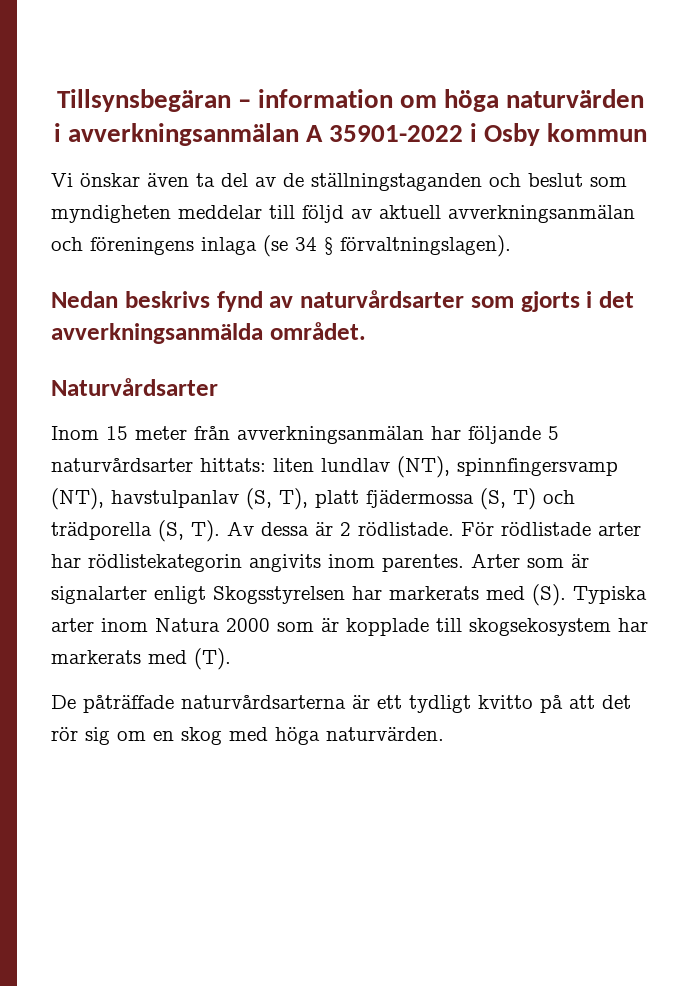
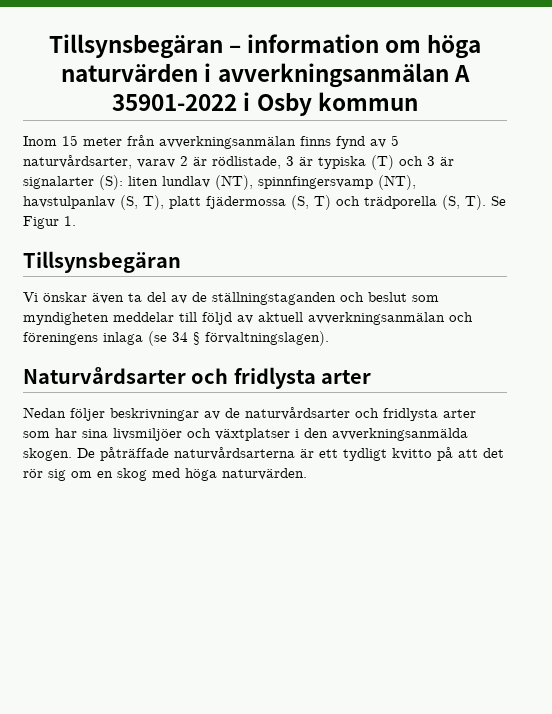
+ Inom 15 meter från avverkningsanmälan finns fynd av 5 naturvårdsarter, varav 2 är rödlistade, 3 är typiska (T) och 3 är signalarter (S): liten lundlav (NT), spinnfingersvamp (NT), havstulpanlav (S, T), platt fjädermossa (S, T) och trädporella (S, T). Se Figur 1.
+ Tillsynsbegäran
- Nedan beskrivs fynd av naturvårdsarter som gjorts i det avverkningsanmälda området.
- Naturvårdsarter
- Inom 15 meter från avverkningsanmälan har följande 5 naturvårdsarter hittats: liten lundlav (NT), spinnfingersvamp (NT), havstulpanlav (S, T), platt fjädermossa (S, T) och trädporella (S, T). Av dessa är 2 rödlistade. För rödlistade arter har rödlistekategorin angivits inom parentes. Arter som är signalarter enligt Skogsstyrelsen har markerats med (S). Typiska arter inom Natura 2000 som är kopplade till skogsekosystem har markerats med (T).
- De påträffade naturvårdsarterna är ett tydligt kvitto på att det rör sig om en skog med höga naturvärden.
+ Naturvårdsarter och fridlysta arter
+ Nedan följer beskrivningar av de naturvårdsarter och fridlysta arter som har sina livsmiljöer och växtplatser i den avverkningsanmälda skogen. De påträffade naturvårdsarterna är ett tydligt kvitto på att det rör sig om en skog med höga naturvärden.

